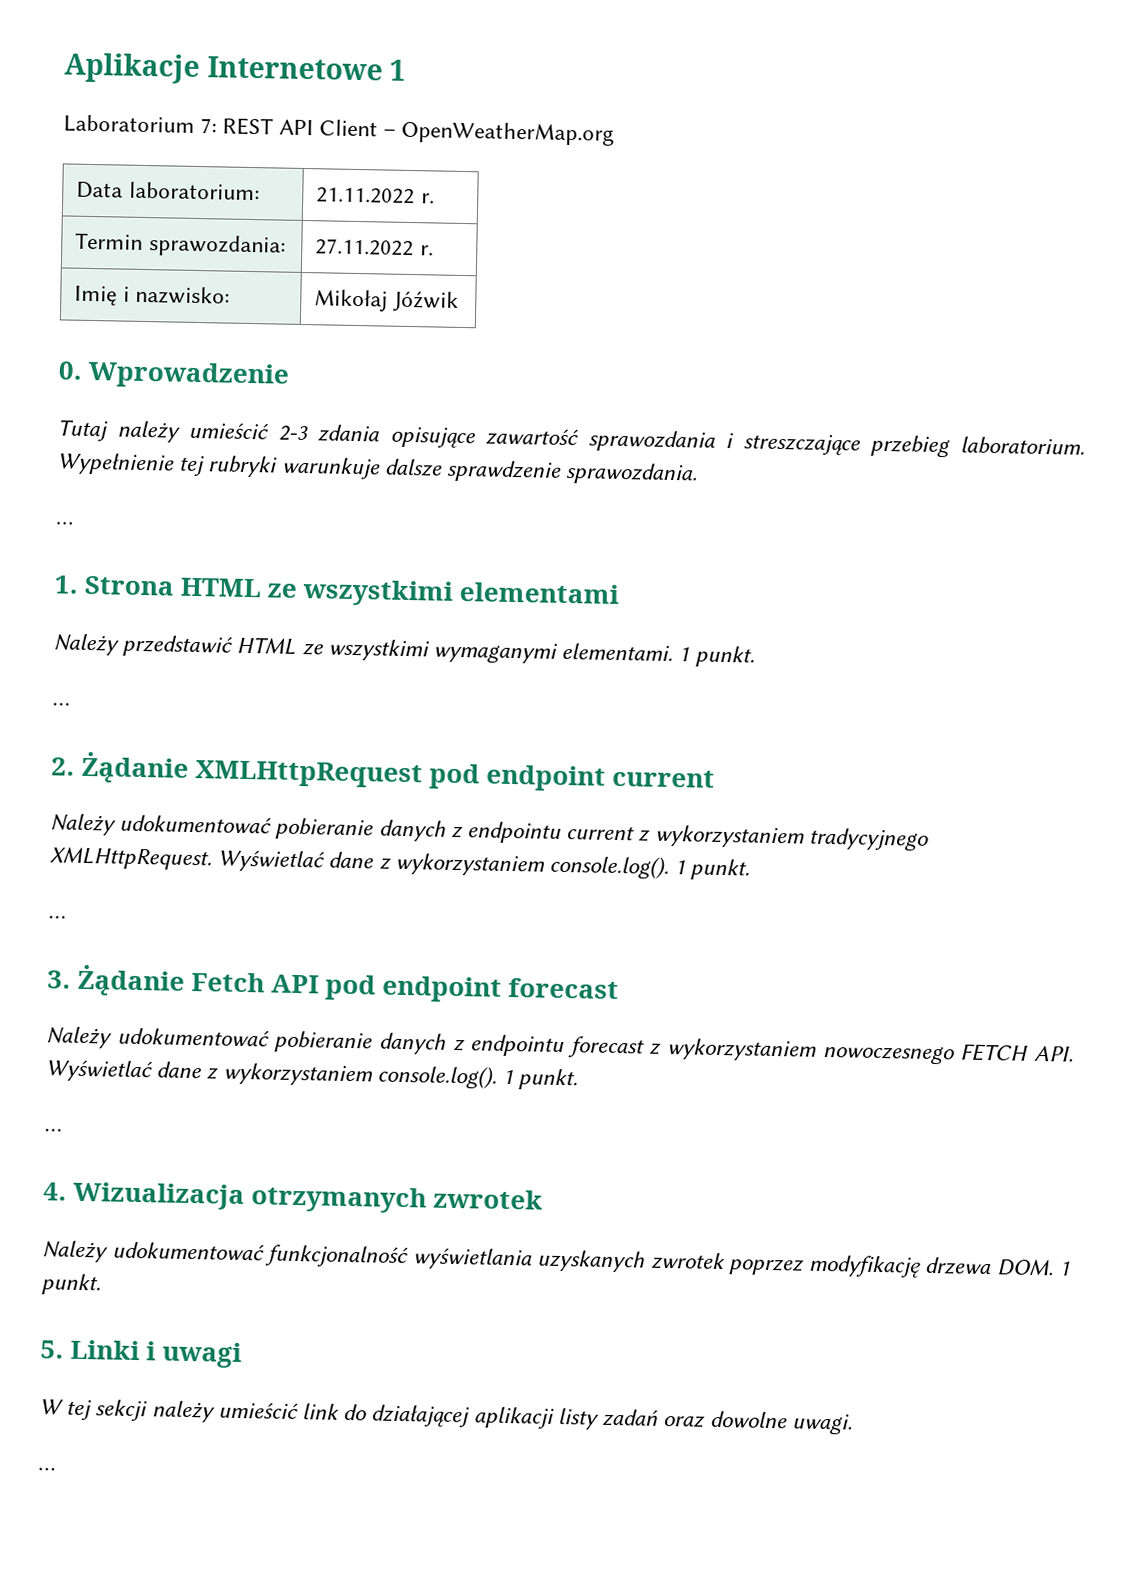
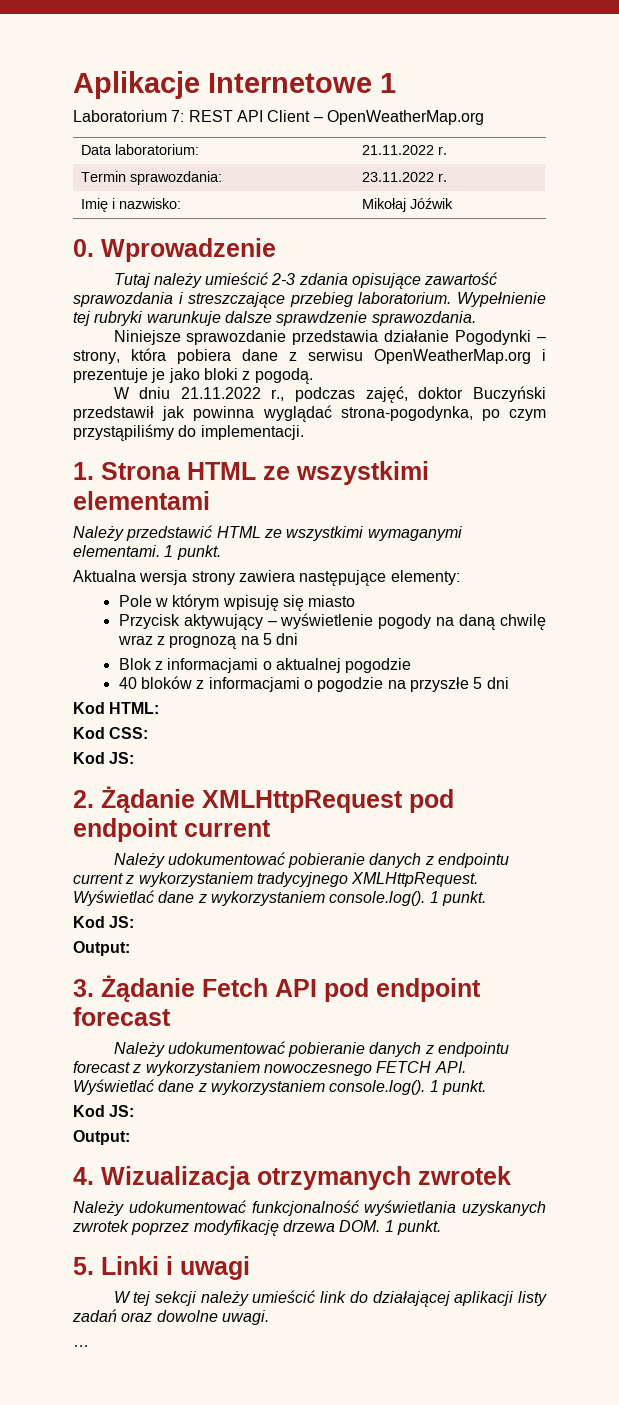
- Termin sprawozdania: | 27.11.2022 r.
+ Termin sprawozdania: | 23.11.2022 r.
  Wypełnienie tej rubryki warunkuje dalsze sprawdzenie sprawozdania.
- …
+ Niniejsze sprawozdanie przedstawia działanie Pogodynki – strony, która pobiera dane z serwisu OpenWeatherMap.org i prezentuje je jako bloki z pogodą.
+ W dniu 21.11.2022 r., podczas zajęć, doktor Buczyński przedstawił jak powinna wyglądać strona-pogodynka, po czym przystąpiliśmy do implementacji.
  Należy przedstawić HTML ze wszystkimi wymaganymi elementami. 1 punkt.
- …
+ Aktualna wersja strony zawiera następujące elementy:
+ Pole w którym wpisuję się miasto
+ Przycisk aktywujący – wyświetlenie pogody na daną chwilę wraz z prognozą na 5 dni
+ Blok z informacjami o aktualnej pogodzie
+ 40 bloków z informacjami o pogodzie na przyszłe 5 dni
+ Kod HTML:
+ Kod CSS:
+ Kod JS:
  Należy udokumentować pobieranie danych z endpointu current z wykorzystaniem tradycyjnego XMLHttpRequest. Wyświetlać dane z wykorzystaniem console.log(). 1 punkt.
- …
+ Kod JS:
+ Output:
  Należy udokumentować pobieranie danych z endpointu forecast z wykorzystaniem nowoczesnego FETCH API. Wyświetlać dane z wykorzystaniem console.log(). 1 punkt.
- …
+ Kod JS:
+ Output:

